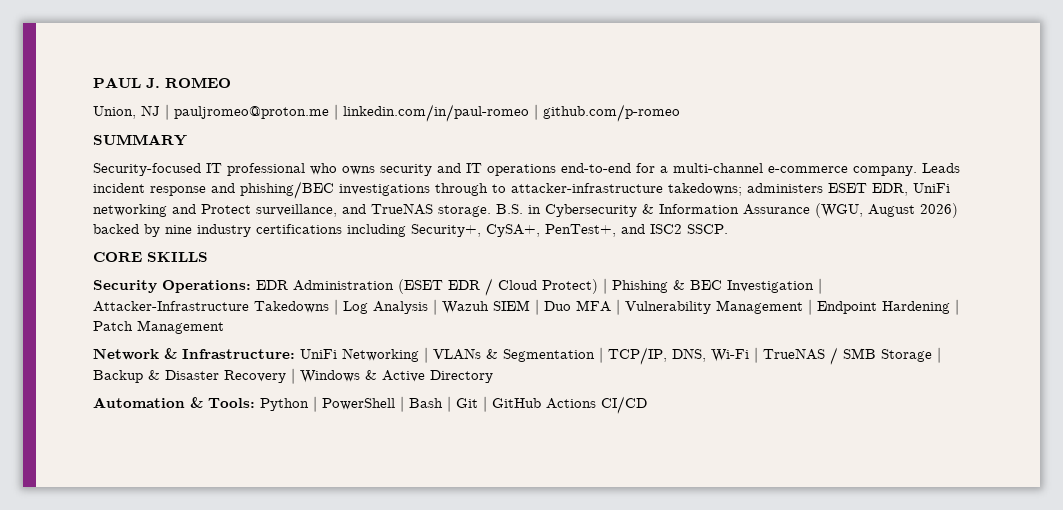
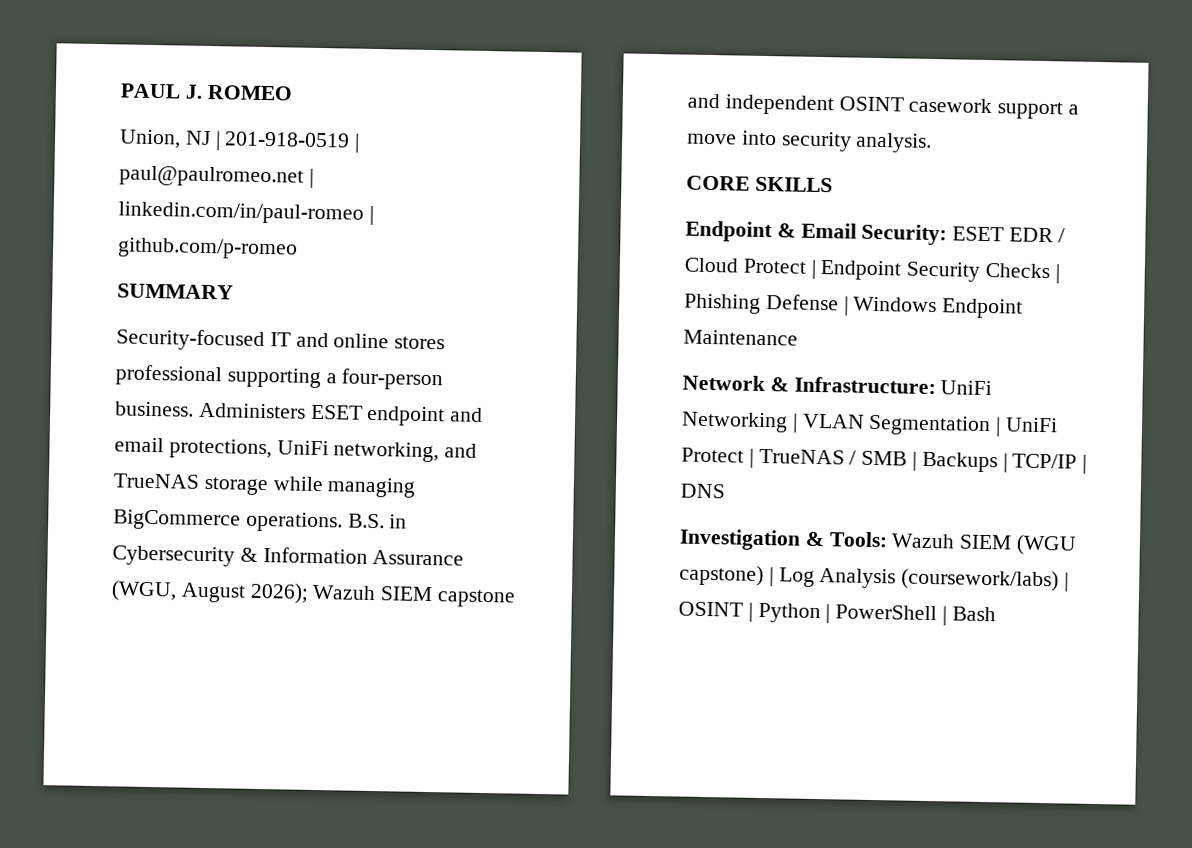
- Union, NJ | pauljromeo@proton.me | linkedin.com/in/paul-romeo | github.com/p-romeo
+ Union, NJ | 201-918-0519 | paul@paulromeo.net | linkedin.com/in/paul-romeo | github.com/p-romeo
- Security-focused IT professional who owns security and IT operations end-to-end for a multi-channel e-commerce company. Leads incident response and phishing/BEC investigations through to attacker-infrastructure takedowns; administers ESET EDR, UniFi networking and Protect surveillance, and TrueNAS storage.
+ Security-focused IT and online stores professional supporting a four-person business. Administers ESET endpoint and email protections, UniFi networking, and TrueNAS storage while managing BigCommerce operations.
- B.S. in Cybersecurity & Information Assurance (WGU, August 2026) backed by nine industry certifications including Security+, CySA+, PenTest+, and ISC2 SSCP.
+ B.S. in Cybersecurity & Information Assurance (WGU, August 2026); Wazuh SIEM capstone and independent OSINT casework support a move into security analysis.
  CORE SKILLS
- Security Operations: EDR Administration (ESET EDR / Cloud Protect) | Phishing & BEC Investigation | Attacker-Infrastructure Takedowns | Log Analysis | Wazuh SIEM | Duo MFA | Vulnerability Management | Endpoint Hardening | Patch Management
+ Endpoint & Email Security: ESET EDR / Cloud Protect | Endpoint Security Checks | Phishing Defense | Windows Endpoint Maintenance
- Network & Infrastructure: UniFi Networking | VLANs & Segmentation | TCP/IP, DNS, Wi-Fi | TrueNAS / SMB Storage | Backup & Disaster Recovery | Windows & Active Directory
- Automation & Tools: Python | PowerShell | Bash | Git | GitHub Actions CI/CD
+ Network & Infrastructure: UniFi Networking | VLAN Segmentation | UniFi Protect | TrueNAS / SMB | Backups | TCP/IP | DNS
+ Investigation & Tools: Wazuh SIEM (WGU capstone) | Log Analysis (coursework/labs) | OSINT | Python | PowerShell | Bash

